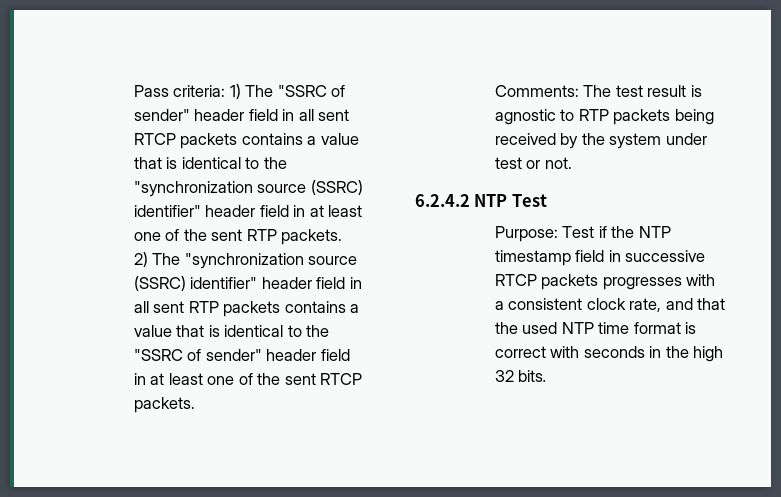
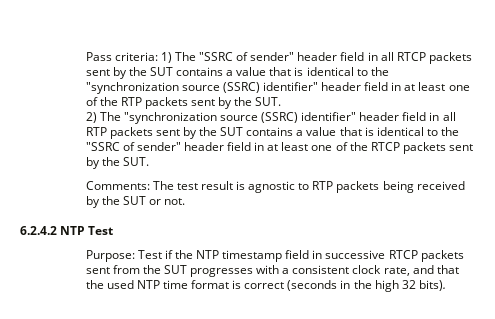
- Pass criteria: 1) The "SSRC of sender" header field in all sent RTCP packets contains a value that is identical to the "synchronization source (SSRC) identifier" header field in at least one of the sent RTP packets.
+ Pass criteria: 1) The "SSRC of sender" header field in all RTCP packets sent by the SUT contains a value that is identical to the "synchronization source (SSRC) identifier" header field in at least one of the RTP packets sent by the SUT.
- 2) The "synchronization source (SSRC) identifier" header field in all sent RTP packets contains a value that is identical to the "SSRC of sender" header field in at least one of the sent RTCP packets.
+ 2) The "synchronization source (SSRC) identifier" header field in all RTP packets sent by the SUT contains a value that is identical to the "SSRC of sender" header field in at least one of the RTCP packets sent by the SUT.
- Comments: The test result is agnostic to RTP packets being received by the system under test or not.
+ Comments: The test result is agnostic to RTP packets being received by the SUT or not.
- Purpose: Test if the NTP timestamp field in successive RTCP packets progresses with a consistent clock rate, and that the used NTP time format is correct with seconds in the high 32 bits.
+ Purpose: Test if the NTP timestamp field in successive RTCP packets sent from the SUT progresses with a consistent clock rate, and that the used NTP time format is correct (seconds in the high 32 bits).

